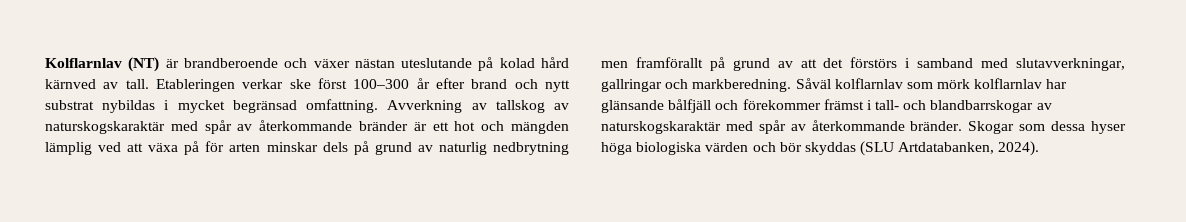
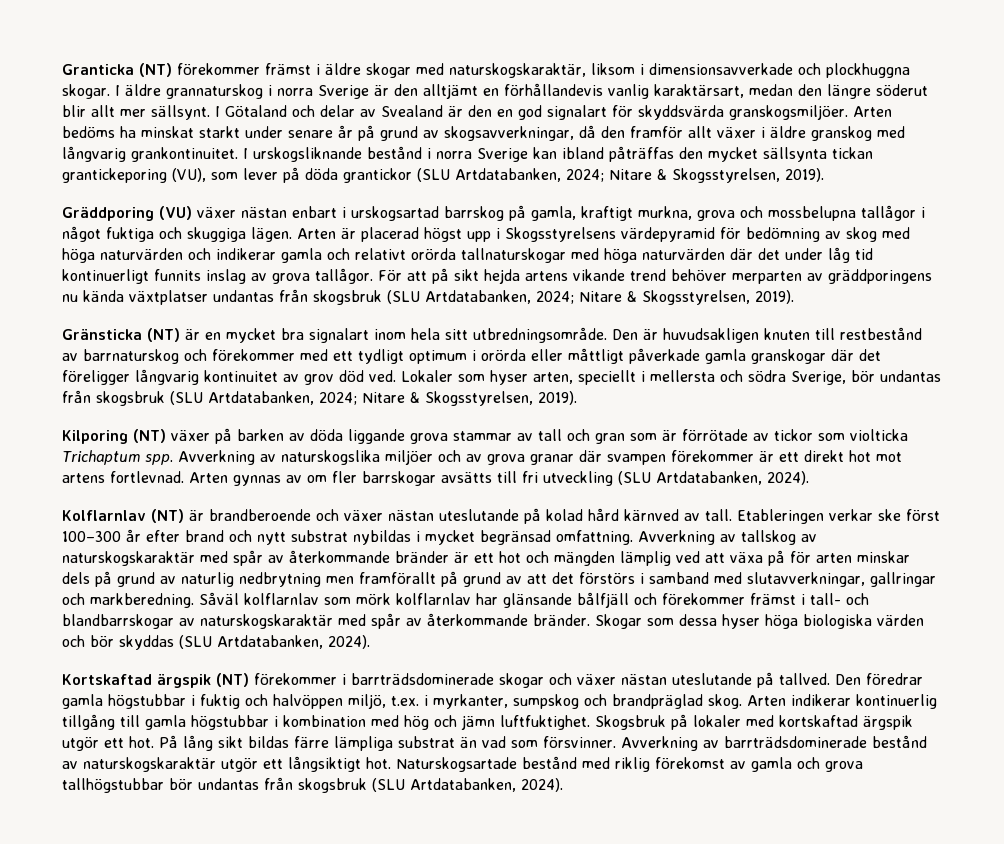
+ Granticka (NT) förekommer främst i äldre skogar med naturskogskaraktär, liksom i dimensionsavverkade och plockhuggna skogar. I äldre grannaturskog i norra Sverige är den alltjämt en förhållandevis vanlig karaktärsart, medan den längre söderut blir allt mer sällsynt. I Götaland och delar av Svealand är den en god signalart för skyddsvärda granskogsmiljöer. Arten bedöms ha minskat starkt under senare år på grund av skogsavverkningar, då den framför allt växer i äldre granskog med långvarig grankontinuitet. I urskogsliknande bestånd i norra Sverige kan ibland påträffas den mycket sällsynta tickan grantickeporing (VU), som lever på döda grantickor (SLU Artdatabanken, 2024; Nitare & Skogsstyrelsen, 2019).
+ Gräddporing (VU) växer nästan enbart i urskogsartad barrskog på gamla, kraftigt murkna, grova och mossbelupna tallågor i något fuktiga och skuggiga lägen. Arten är placerad högst upp i Skogsstyrelsens värdepyramid för bedömning av skog med höga naturvärden och indikerar gamla och relativt orörda tallnaturskogar med höga naturvärden där det under låg tid kontinuerligt funnits inslag av grova tallågor. För att på sikt hejda artens vikande trend behöver merparten av gräddporingens nu kända växtplatser undantas från skogsbruk (SLU Artdatabanken, 2024; Nitare & Skogsstyrelsen, 2019).
+ Gränsticka (NT) är en mycket bra signalart inom hela sitt utbredningsområde. Den är huvudsakligen knuten till restbestånd av barrnaturskog och förekommer med ett tydligt optimum i orörda eller måttligt påverkade gamla granskogar där det föreligger långvarig kontinuitet av grov död ved. Lokaler som hyser arten, speciellt i mellersta och södra Sverige, bör undantas från skogsbruk (SLU Artdatabanken, 2024; Nitare & Skogsstyrelsen, 2019).
+ Kilporing (NT) växer på barken av döda liggande grova stammar av tall och gran som är förrötade av tickor som violticka Trichaptum spp. Avverkning av naturskogslika miljöer och av grova granar där svampen förekommer är ett direkt hot mot artens fortlevnad. Arten gynnas av om fler barrskogar avsätts till fri utveckling (SLU Artdatabanken, 2024).
+ Kortskaftad ärgspik (NT) förekommer i barrträdsdominerade skogar och växer nästan uteslutande på tallved. Den föredrar gamla högstubbar i fuktig och halvöppen miljö, t.ex. i myrkanter, sumpskog och brandpräglad skog. Arten indikerar kontinuerlig tillgång till gamla högstubbar i kombination med hög och jämn luftfuktighet. Skogsbruk på lokaler med kortskaftad ärgspik utgör ett hot. På lång sikt bildas färre lämpliga substrat än vad som försvinner. Avverkning av barrträdsdominerade bestånd av naturskogskaraktär utgör ett långsiktigt hot. Naturskogsartade bestånd med riklig förekomst av gamla och grova tallhögstubbar bör undantas från skogsbruk (SLU Artdatabanken, 2024).

